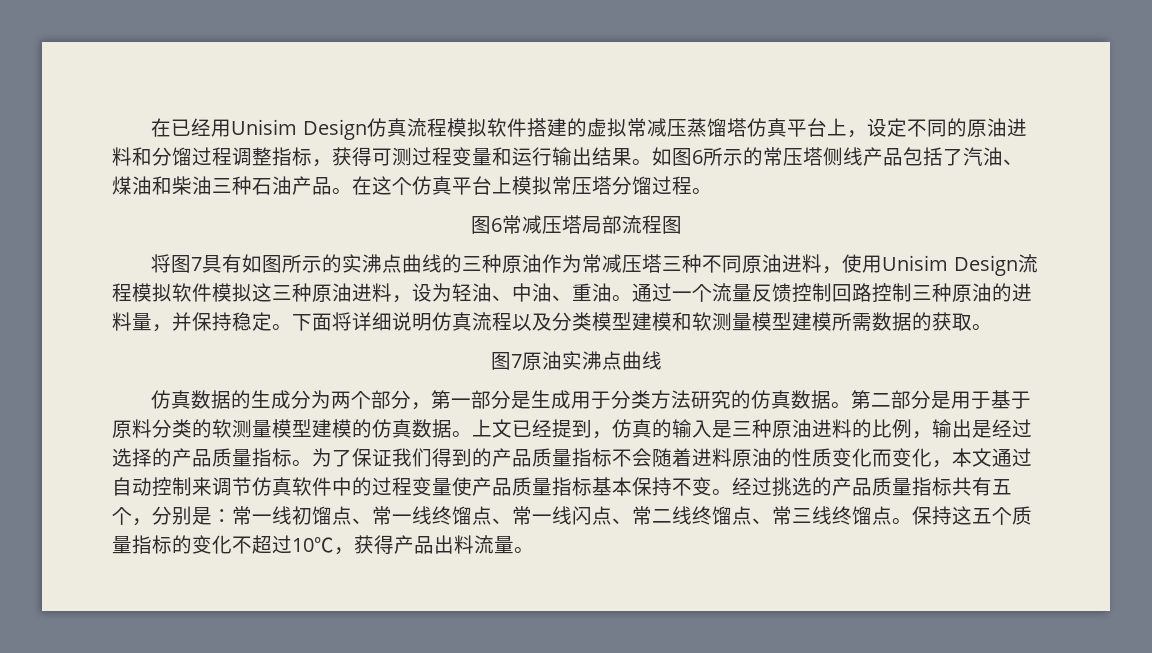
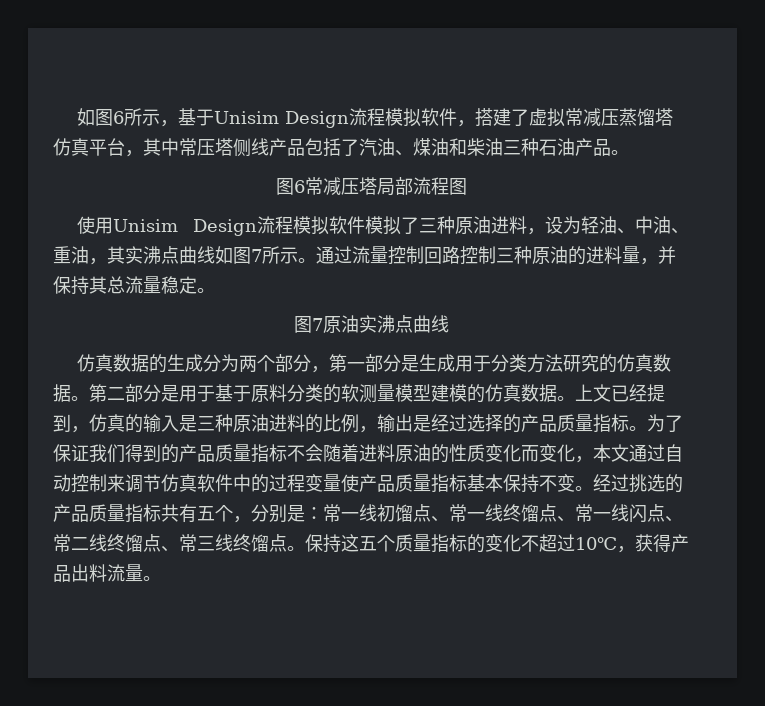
- 在已经用Unisim Design仿真流程模拟软件搭建的虚拟常减压蒸馏塔仿真平台上，设定不同的原油进料和分馏过程调整指标，获得可测过程变量和运行输出结果。如图6所示的常压塔侧线产品包括了汽油、煤油和柴油三种石油产品。在这个仿真平台上模拟常压塔分馏过程。
+ 如图6所示，基于Unisim Design流程模拟软件，搭建了虚拟常减压蒸馏塔仿真平台，其中常压塔侧线产品包括了汽油、煤油和柴油三种石油产品。
- 将图7具有如图所示的实沸点曲线的三种原油作为常减压塔三种不同原油进料，使用Unisim Design流程模拟软件模拟这三种原油进料，设为轻油、中油、重油。通过一个流量反馈控制回路控制三种原油的进料量，并保持稳定。下面将详细说明仿真流程以及分类模型建模和软测量模型建模所需数据的获取。
+ 使用Unisim Design流程模拟软件模拟了三种原油进料，设为轻油、中油、重油，其实沸点曲线如图7所示。通过流量控制回路控制三种原油的进料量，并保持其总流量稳定。

